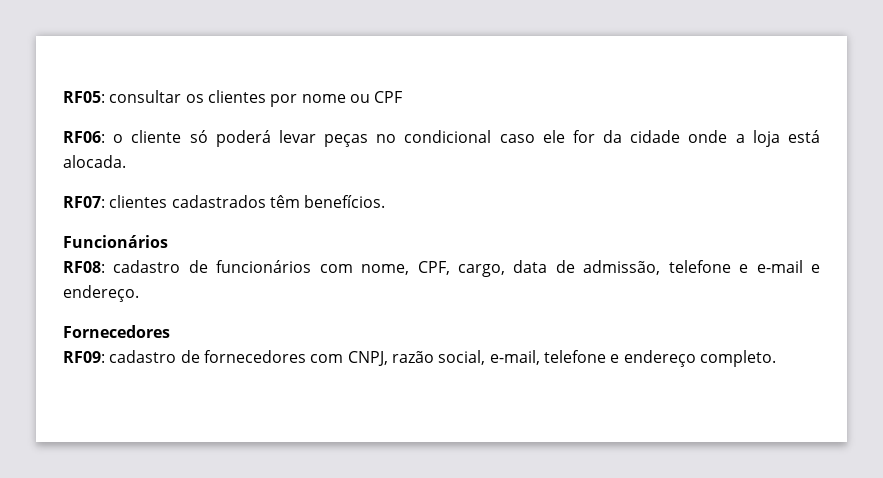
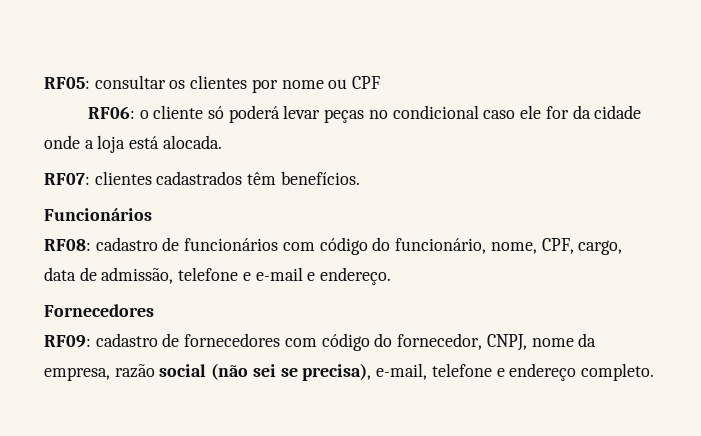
- RF08: cadastro de funcionários com nome, CPF, cargo, data de admissão, telefone e e-mail e endereço.
+ RF08: cadastro de funcionários com código do funcionário, nome, CPF, cargo, data de admissão, telefone e e-mail e endereço.
- RF09: cadastro de fornecedores com CNPJ, razão social, e-mail, telefone e endereço completo.
+ RF09: cadastro de fornecedores com código do fornecedor, CNPJ, nome da empresa, razão social (não sei se precisa), e-mail, telefone e endereço completo.

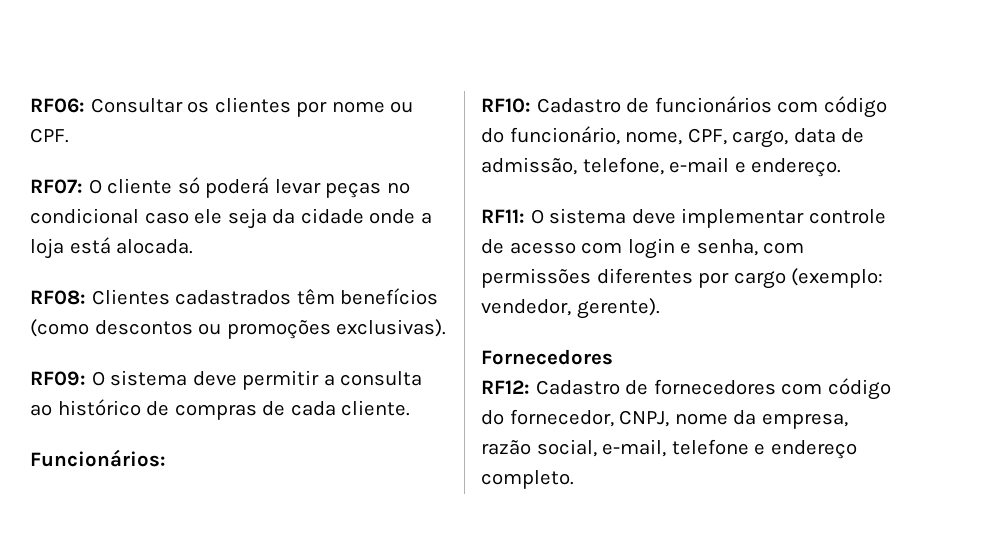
- RF05: consultar os clientes por nome ou CPF
- RF06: o cliente só poderá levar peças no condicional caso ele for da cidade onde a loja está alocada.
+ RF06: Consultar os clientes por nome ou CPF.
+ RF07: O cliente só poderá levar peças no condicional caso ele seja da cidade onde a loja está alocada.
- RF07: clientes cadastrados têm benefícios.
- Funcionários
- RF08: cadastro de funcionários com código do funcionário, nome, CPF, cargo, data de admissão, telefone e e-mail e endereço.
+ RF08: Clientes cadastrados têm benefícios (como descontos ou promoções exclusivas).
+ RF09: O sistema deve permitir a consulta ao histórico de compras de cada cliente.
+ Funcionários:
+ RF10: Cadastro de funcionários com código do funcionário, nome, CPF, cargo, data de admissão, telefone, e-mail e endereço.
+ RF11: O sistema deve implementar controle de acesso com login e senha, com permissões diferentes por cargo (exemplo: vendedor, gerente).
- RF09: cadastro de fornecedores com código do fornecedor, CNPJ, nome da empresa, razão social (não sei se precisa), e-mail, telefone e endereço completo.
+ RF12: Cadastro de fornecedores com código do fornecedor, CNPJ, nome da empresa, razão social, e-mail, telefone e endereço completo.

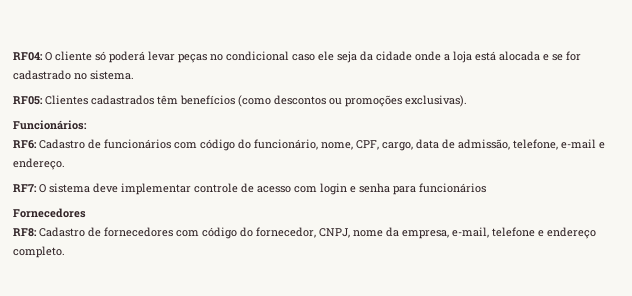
- RF06: Consultar os clientes por nome ou CPF.
- RF07: O cliente só poderá levar peças no condicional caso ele seja da cidade onde a loja está alocada.
- RF08: Clientes cadastrados têm benefícios (como descontos ou promoções exclusivas).
+ RF04: O cliente só poderá levar peças no condicional caso ele seja da cidade onde a loja está alocada e se for cadastrado no sistema.
+ RF05: Clientes cadastrados têm benefícios (como descontos ou promoções exclusivas).
- RF09: O sistema deve permitir a consulta ao histórico de compras de cada cliente.
- RF10: Cadastro de funcionários com código do funcionário, nome, CPF, cargo, data de admissão, telefone, e-mail e endereço.
+ RF6: Cadastro de funcionários com código do funcionário, nome, CPF, cargo, data de admissão, telefone, e-mail e endereço.
- RF11: O sistema deve implementar controle de acesso com login e senha, com permissões diferentes por cargo (exemplo: vendedor, gerente).
+ RF7: O sistema deve implementar controle de acesso com login e senha para funcionários
- RF12: Cadastro de fornecedores com código do fornecedor, CNPJ, nome da empresa, razão social, e-mail, telefone e endereço completo.
+ RF8: Cadastro de fornecedores com código do fornecedor, CNPJ, nome da empresa, e-mail, telefone e endereço completo.

